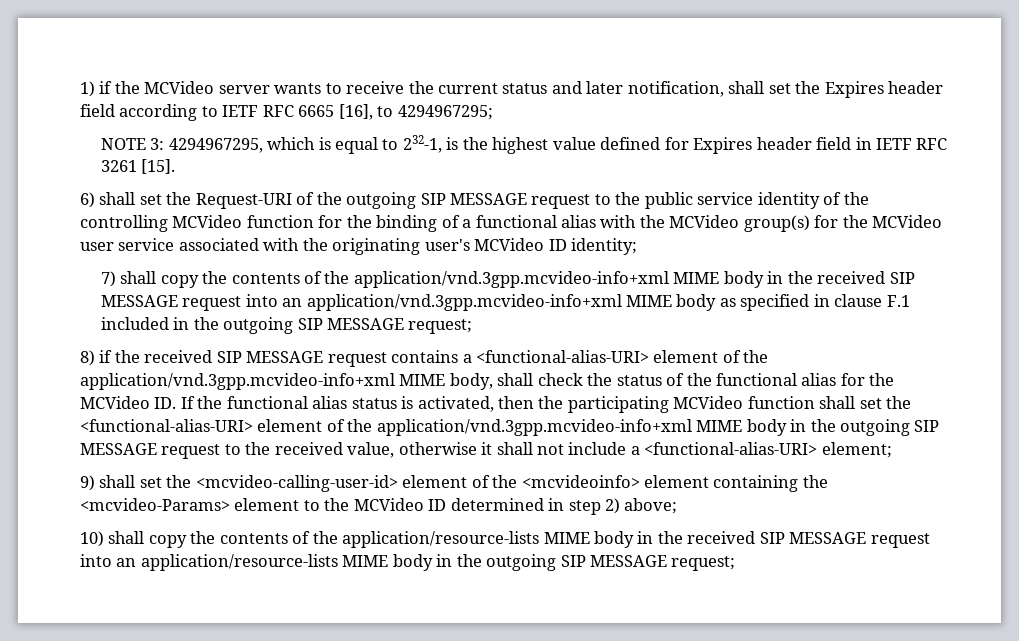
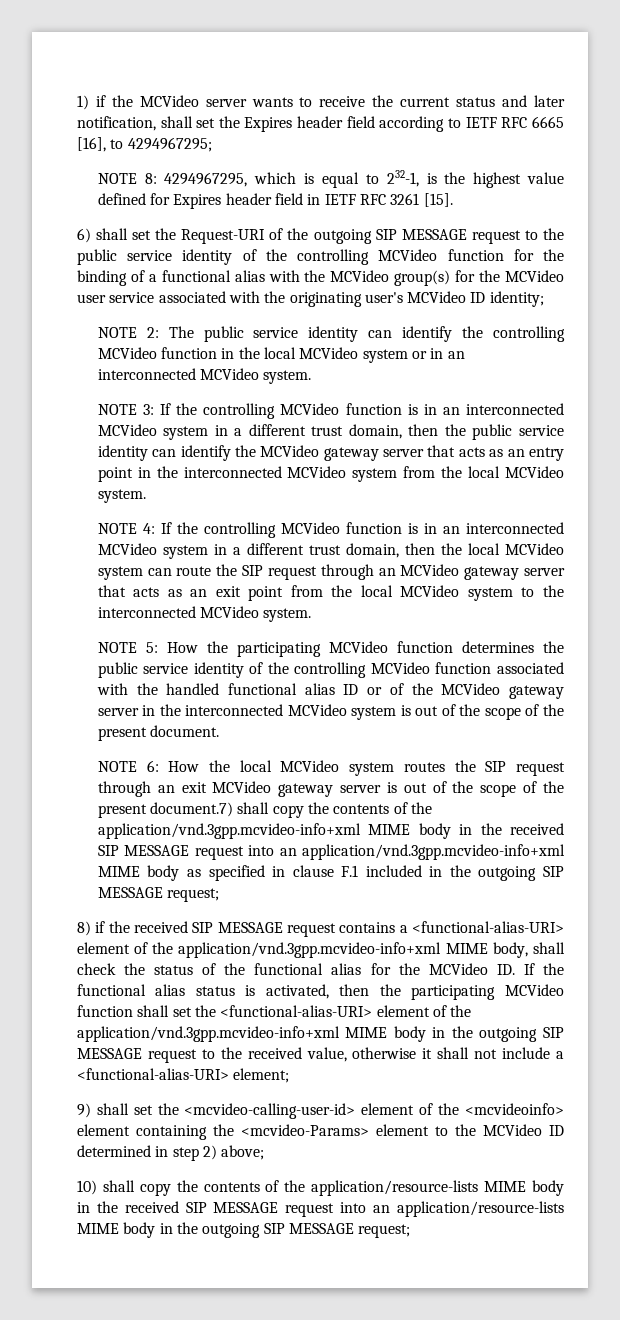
- NOTE 3: 4294967295, which is equal to 232-1, is the highest value defined for Expires header field in IETF RFC 3261 [15].
+ NOTE 8: 4294967295, which is equal to 232-1, is the highest value defined for Expires header field in IETF RFC 3261 [15].
- 7) shall copy the contents of the application/vnd.3gpp.mcvideo-info+xml MIME body in the received SIP MESSAGE request into an application/vnd.3gpp.mcvideo-info+xml MIME body as specified in clause F.1 included in the outgoing SIP MESSAGE request;
+ NOTE 2: The public service identity can identify the controlling MCVideo function in the local MCVideo system or in an interconnected MCVideo system.
+ NOTE 3: If the controlling MCVideo function is in an interconnected MCVideo system in a different trust domain, then the public service identity can identify the MCVideo gateway server that acts as an entry point in the interconnected MCVideo system from the local MCVideo system.
+ NOTE 4: If the controlling MCVideo function is in an interconnected MCVideo system in a different trust domain, then the local MCVideo system can route the SIP request through an MCVideo gateway server that acts as an exit point from the local MCVideo system to the interconnected MCVideo system.
+ NOTE 5: How the participating MCVideo function determines the public service identity of the controlling MCVideo function associated with the handled functional alias ID or of the MCVideo gateway server in the interconnected MCVideo system is out of the scope of the present document.
+ NOTE 6: How the local MCVideo system routes the SIP request through an exit MCVideo gateway server is out of the scope of the present document.7) shall copy the contents of the application/vnd.3gpp.mcvideo-info+xml MIME body in the received SIP MESSAGE request into an application/vnd.3gpp.mcvideo-info+xml MIME body as specified in clause F.1 included in the outgoing SIP MESSAGE request;

